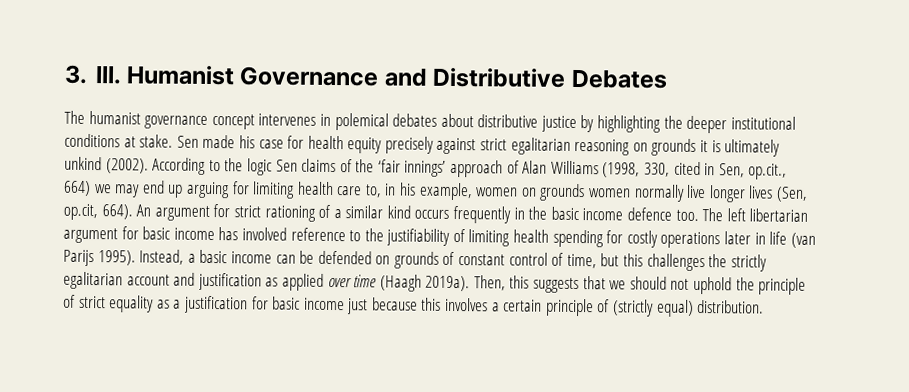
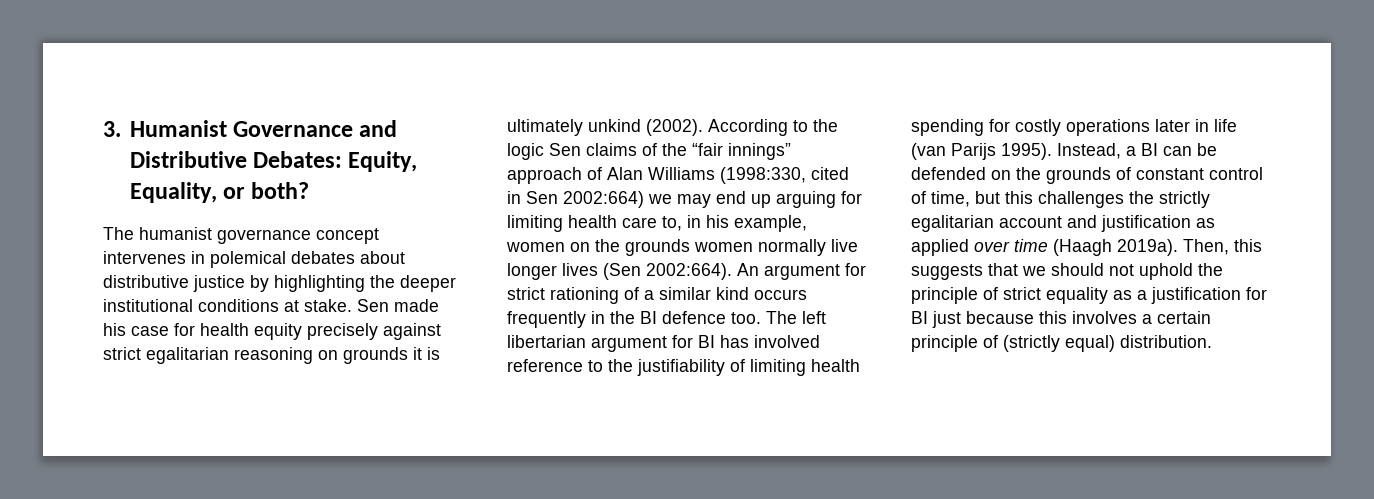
- 3. III. Humanist Governance and Distributive Debates
+ 3. Humanist Governance and Distributive Debates: Equity, Equality, or both?
- According to the logic Sen claims of the ‘fair innings’ approach of Alan Williams (1998, 330, cited in Sen, op.cit., 664) we may end up arguing for limiting health care to, in his example, women on grounds women normally live longer lives (Sen, op.cit, 664).
+ According to the logic Sen claims of the “fair innings” approach of Alan Williams (1998:330, cited in Sen 2002:664) we may end up arguing for limiting health care to, in his example, women on the grounds women normally live longer lives (Sen 2002:664).
- An argument for strict rationing of a similar kind occurs frequently in the basic income defence too.
+ An argument for strict rationing of a similar kind occurs frequently in the BI defence too.
- The left libertarian argument for basic income has involved reference to the justifiability of limiting health spending for costly operations later in life (van Parijs 1995).
+ The left libertarian argument for BI has involved reference to the justifiability of limiting health spending for costly operations later in life (van Parijs 1995).
- Instead, a basic income can be defended on grounds of constant control of time, but this challenges the strictly egalitarian account and justification as applied over time (Haagh 2019a).
+ Instead, a BI can be defended on the grounds of constant control of time, but this challenges the strictly egalitarian account and justification as applied over time (Haagh 2019a).
- Then, this suggests that we should not uphold the principle of strict equality as a justification for basic income just because this involves a certain principle of (strictly equal) distribution.
+ Then, this suggests that we should not uphold the principle of strict equality as a justification for BI just because this involves a certain principle of (strictly equal) distribution.

